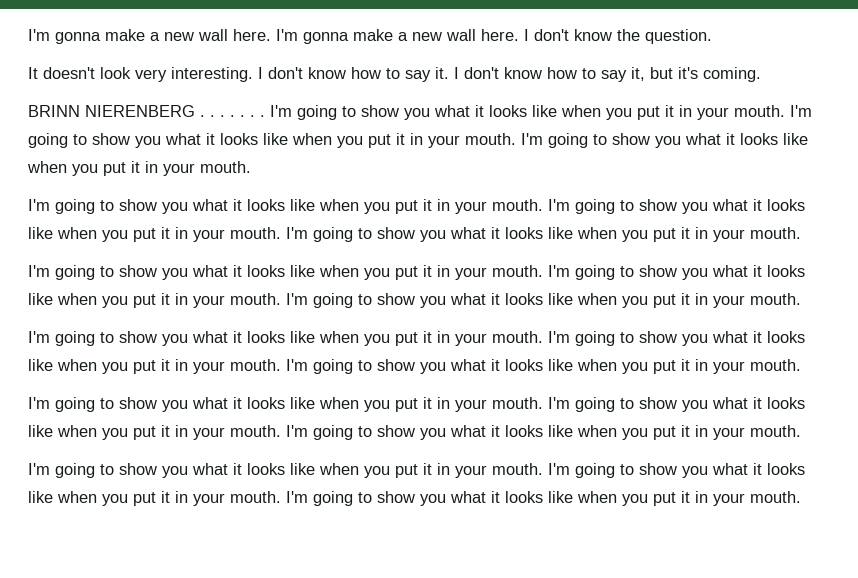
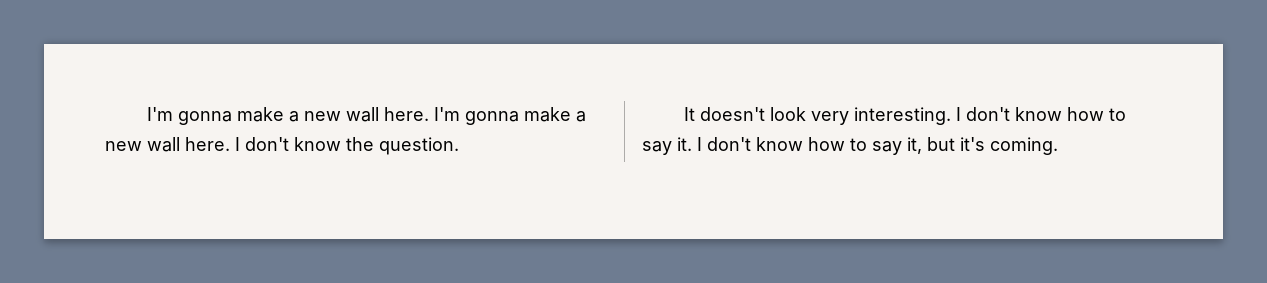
- BRINN NIERENBERG . . . . . . . I'm going to show you what it looks like when you put it in your mouth. I'm going to show you what it looks like when you put it in your mouth. I'm going to show you what it looks like when you put it in your mouth.
- I'm going to show you what it looks like when you put it in your mouth. I'm going to show you what it looks like when you put it in your mouth. I'm going to show you what it looks like when you put it in your mouth.
- I'm going to show you what it looks like when you put it in your mouth. I'm going to show you what it looks like when you put it in your mouth. I'm going to show you what it looks like when you put it in your mouth.
- I'm going to show you what it looks like when you put it in your mouth. I'm going to show you what it looks like when you put it in your mouth. I'm going to show you what it looks like when you put it in your mouth.
- I'm going to show you what it looks like when you put it in your mouth. I'm going to show you what it looks like when you put it in your mouth. I'm going to show you what it looks like when you put it in your mouth.
- I'm going to show you what it looks like when you put it in your mouth. I'm going to show you what it looks like when you put it in your mouth. I'm going to show you what it looks like when you put it in your mouth.

